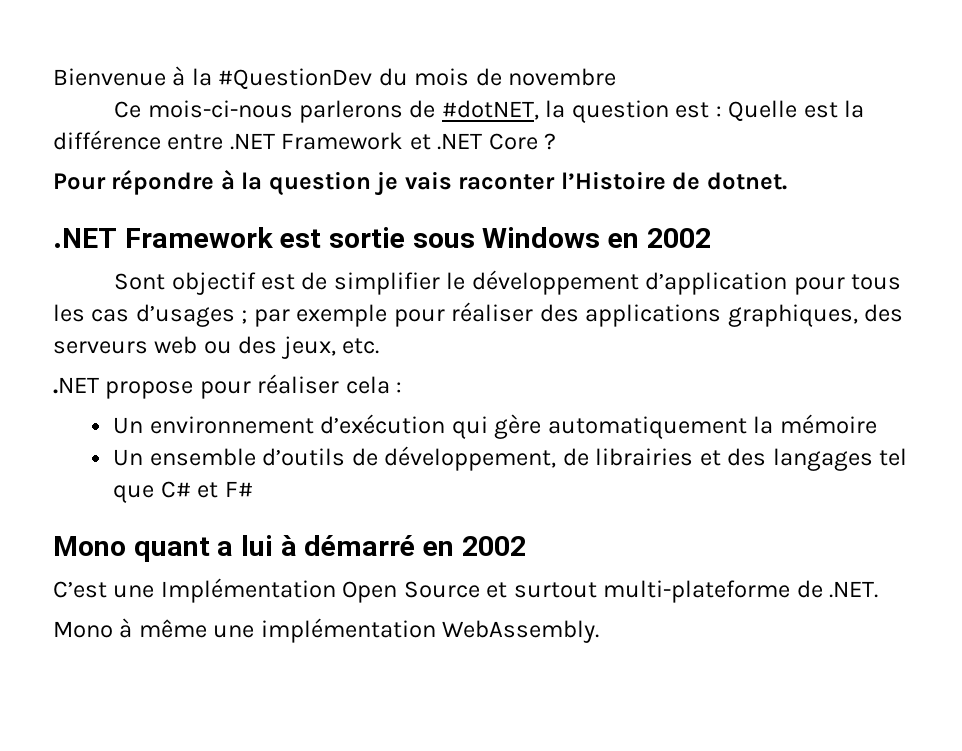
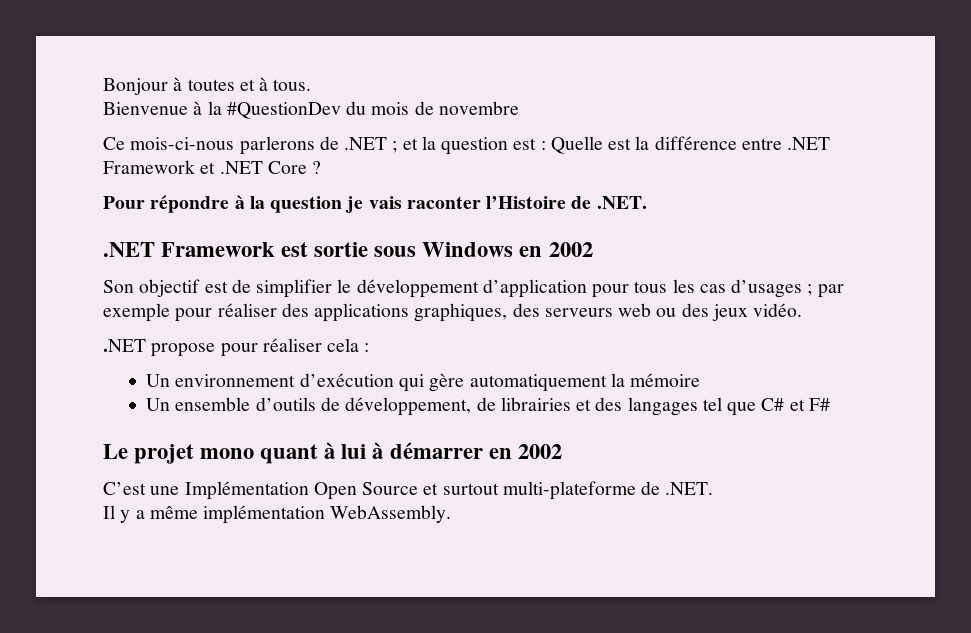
+ Bonjour à toutes et à tous.
- Ce mois-ci-nous parlerons de #dotNET, la question est : Quelle est la différence entre .NET Framework et .NET Core ?
+ Ce mois-ci-nous parlerons de .NET ; et la question est : Quelle est la différence entre .NET Framework et .NET Core ?
- Pour répondre à la question je vais raconter l’Histoire de dotnet.
+ Pour répondre à la question je vais raconter l’Histoire de .NET.
- Sont objectif est de simplifier le développement d’application pour tous les cas d’usages ; par exemple pour réaliser des applications graphiques, des serveurs web ou des jeux, etc.
+ Son objectif est de simplifier le développement d’application pour tous les cas d’usages ; par exemple pour réaliser des applications graphiques, des serveurs web ou des jeux vidéo.
- Mono quant a lui à démarré en 2002
+ Le projet mono quant à lui à démarrer en 2002
- Mono à même une implémentation WebAssembly.
+ Il y a même implémentation WebAssembly.

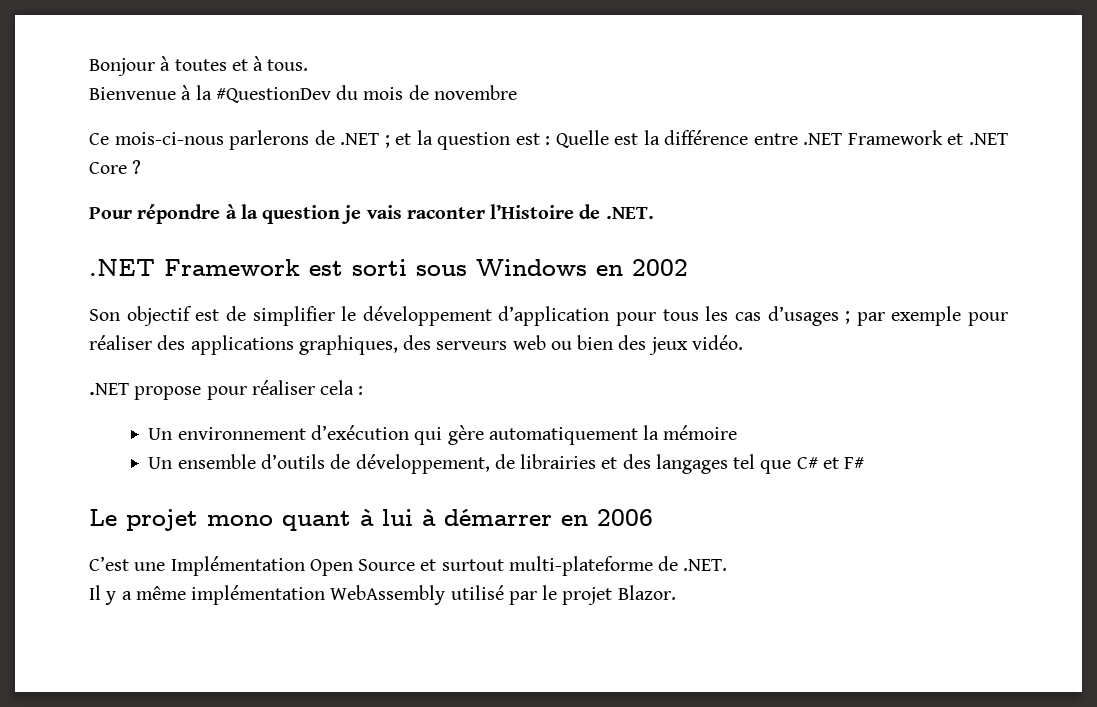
- .NET Framework est sortie sous Windows en 2002
+ .NET Framework est sorti sous Windows en 2002
- Son objectif est de simplifier le développement d’application pour tous les cas d’usages ; par exemple pour réaliser des applications graphiques, des serveurs web ou des jeux vidéo.
+ Son objectif est de simplifier le développement d’application pour tous les cas d’usages ; par exemple pour réaliser des applications graphiques, des serveurs web ou bien des jeux vidéo.
- Le projet mono quant à lui à démarrer en 2002
+ Le projet mono quant à lui à démarrer en 2006
- Il y a même implémentation WebAssembly.
+ Il y a même implémentation WebAssembly utilisé par le projet Blazor.

